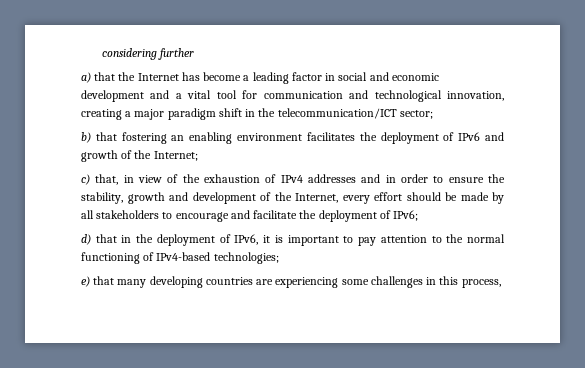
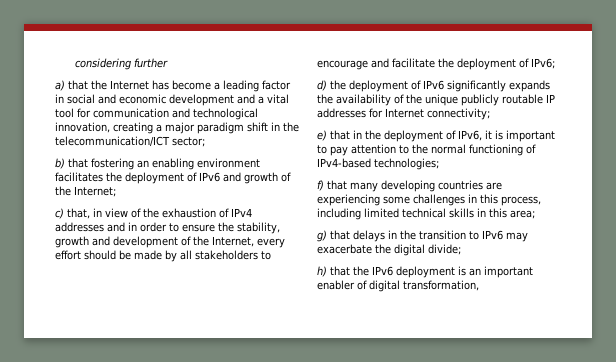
- d) that in the deployment of IPv6, it is important to pay attention to the normal functioning of IPv4-based technologies;
+ d) the deployment of IPv6 significantly expands the availability of the unique publicly routable IP addresses for Internet connectivity;
+ e) that in the deployment of IPv6, it is important to pay attention to the normal functioning of IPv4-based technologies;
- e) that many developing countries are experiencing some challenges in this process,
+ f) that many developing countries are experiencing some challenges in this process, including limited technical skills in this area;
+ g) that delays in the transition to IPv6 may exacerbate the digital divide;
+ h) that the IPv6 deployment is an important enabler of digital transformation,

